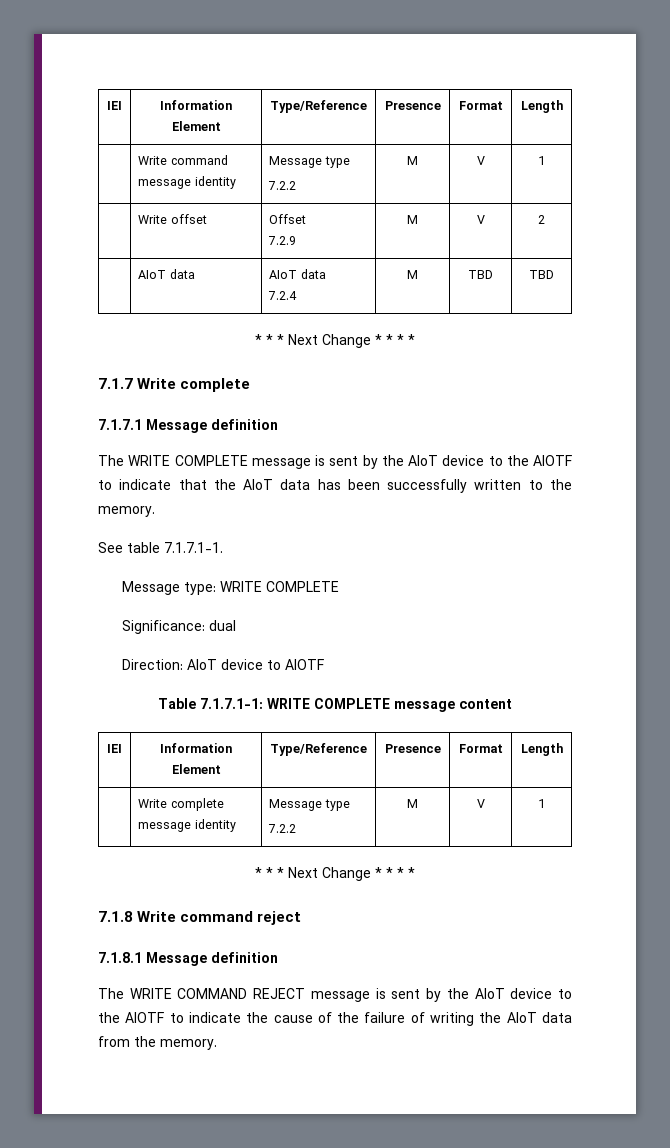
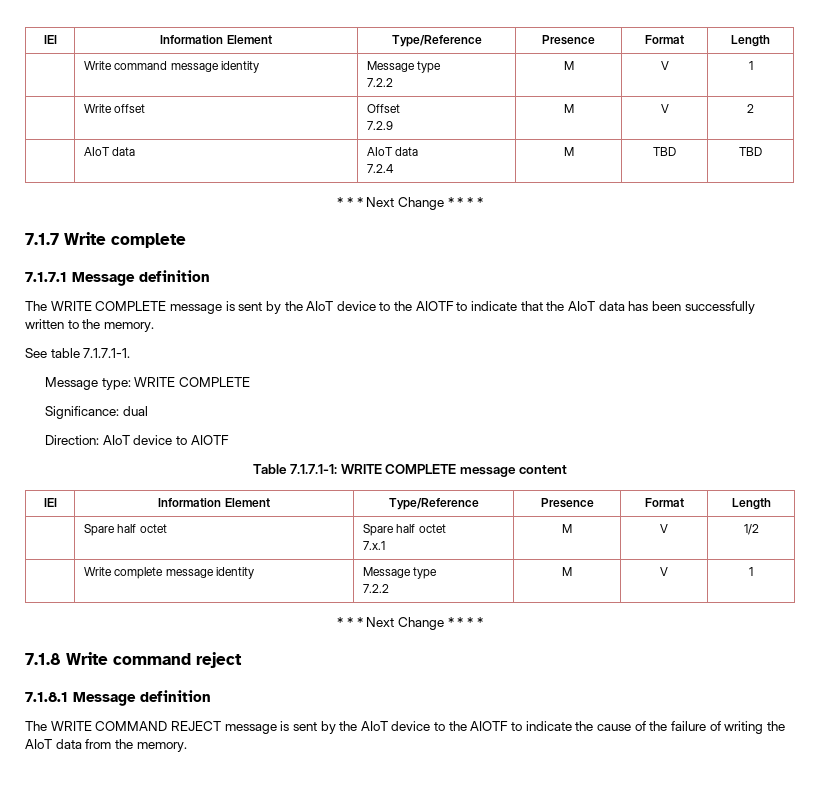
+ | Spare half octet | Spare half octet
+ 7.x.1 | M | V | 1/2

